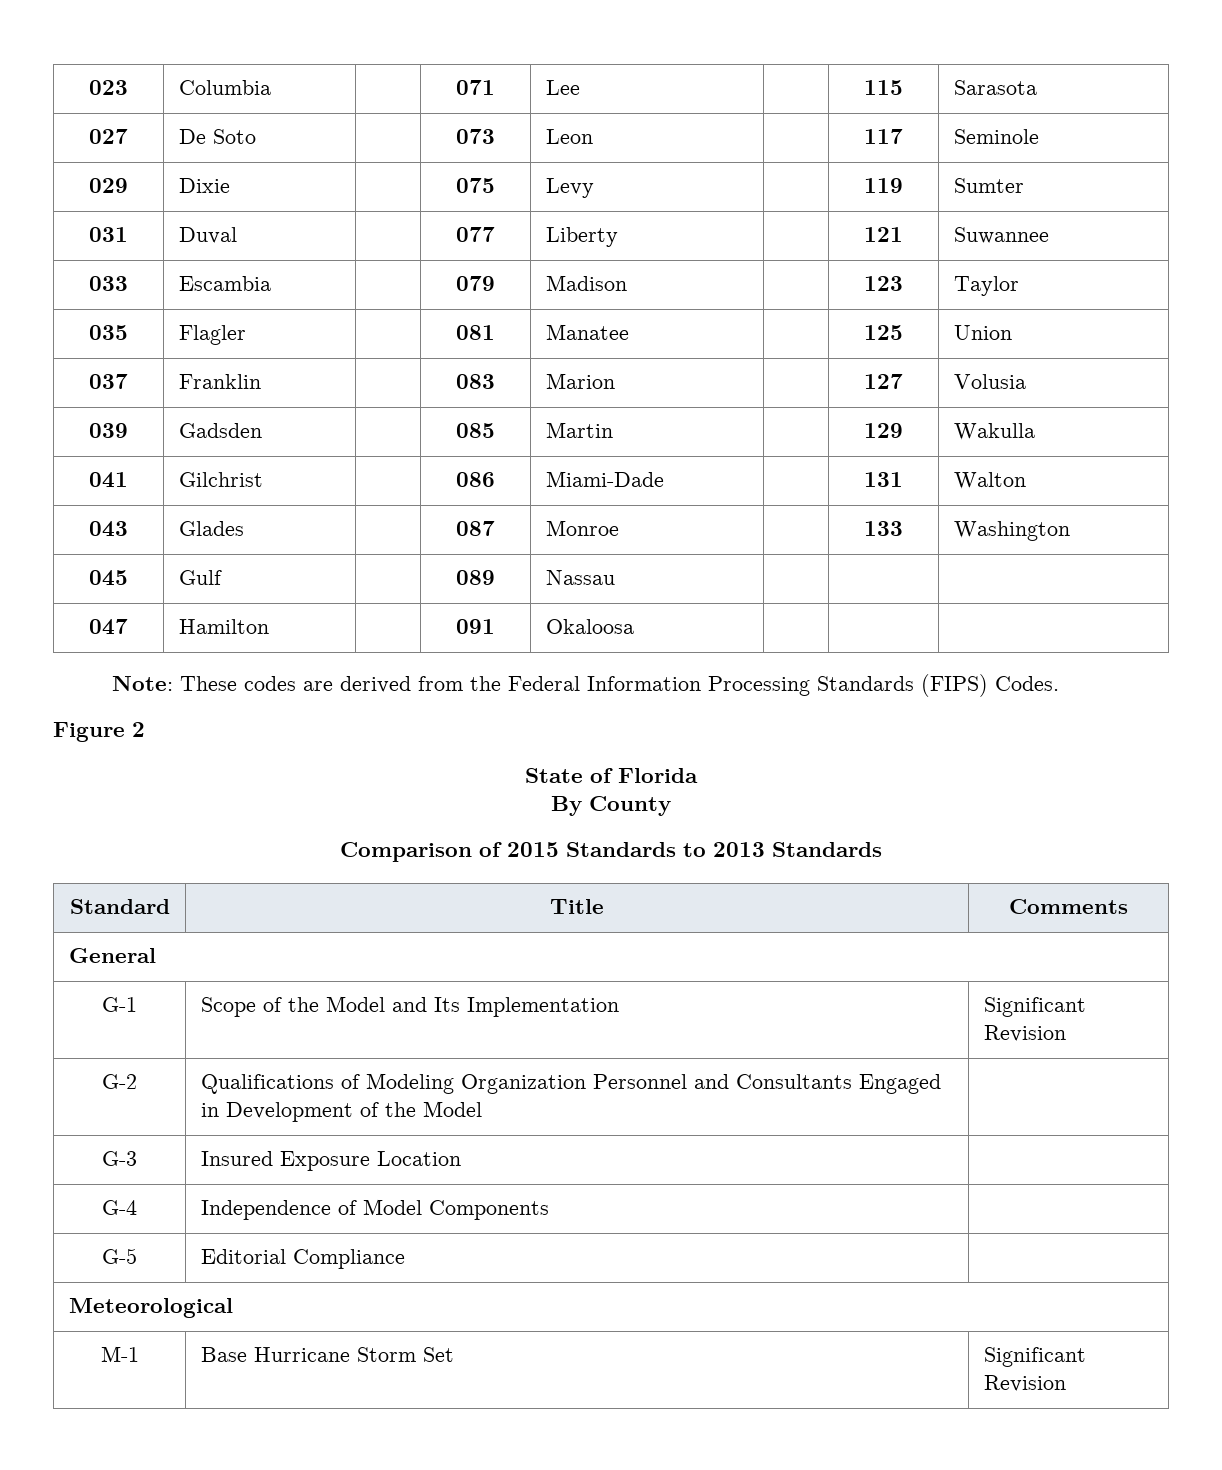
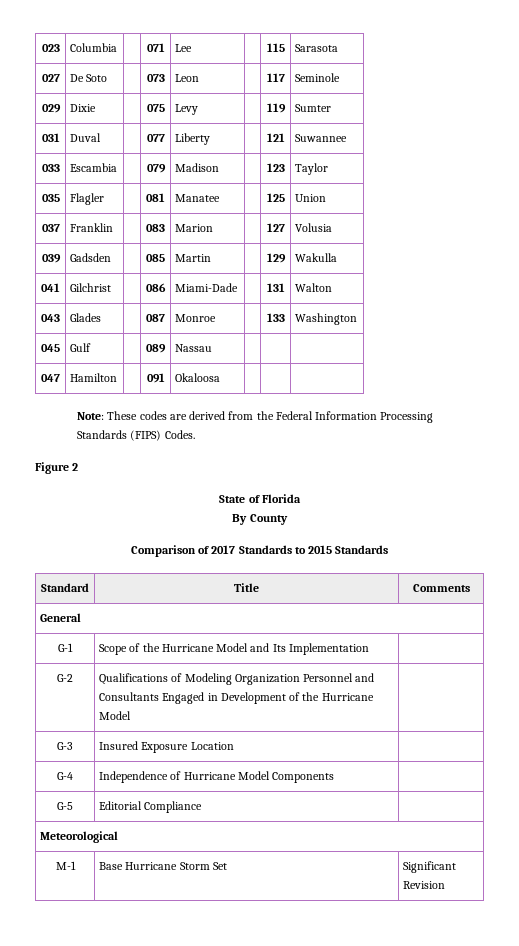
- Comparison of 2015 Standards to 2013 Standards
+ Comparison of 2017 Standards to 2015 Standards
- G-1 | Scope of the Model and Its Implementation | Significant Revision
+ G-1 | Scope of the Hurricane Model and Its Implementation |
- G-2 | Qualifications of Modeling Organization Personnel and Consultants Engaged in Development of the Model |
+ G-2 | Qualifications of Modeling Organization Personnel and Consultants Engaged in Development of the Hurricane Model |
- G-4 | Independence of Model Components |
+ G-4 | Independence of Hurricane Model Components |

